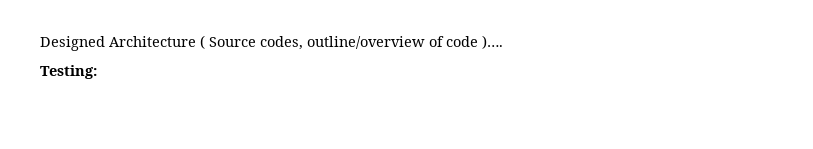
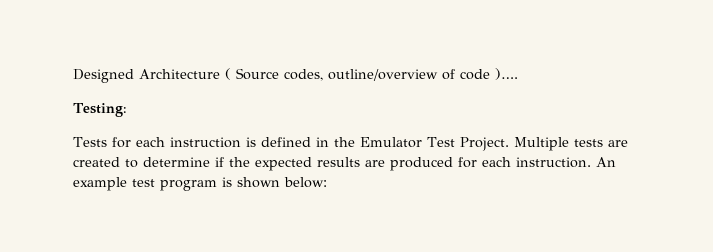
+ Tests for each instruction is defined in the Emulator Test Project. Multiple tests are created to determine if the expected results are produced for each instruction. An example test program is shown below:

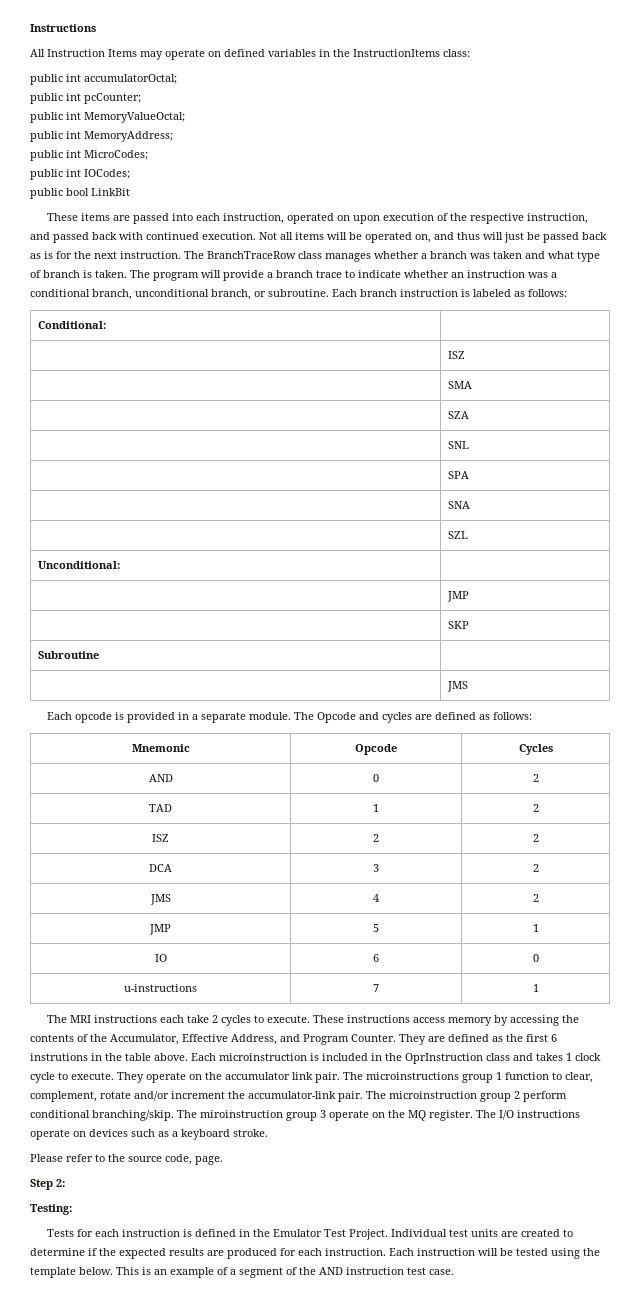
- Designed Architecture ( Source codes, outline/overview of code )….
+ Instructions
+ All Instruction Items may operate on defined variables in the InstructionItems class:
+ public int accumulatorOctal;
+ public int pcCounter;
+ public int MemoryValueOctal;
+ public int MemoryAddress;
+ public int MicroCodes;
+ public int IOCodes;
+ public bool LinkBit
+ These items are passed into each instruction, operated on upon execution of the respective instruction, and passed back with continued execution. Not all items will be operated on, and thus will just be passed back as is for the next instruction. The BranchTraceRow class manages whether a branch was taken and what type of branch is taken. The program will provide a branch trace to indicate whether an instruction was a conditional branch, unconditional branch, or subroutine. Each branch instruction is labeled as follows:
+ Conditional: |
+ | ISZ
+ | SMA
+ | SZA
+ | SNL
+ | SPA
+ | SNA
+ | SZL
+ Unconditional: |
+ | JMP
+ | SKP
+ Subroutine |
+ | JMS
+ Each opcode is provided in a separate module. The Opcode and cycles are defined as follows:
+ Mnemonic | Opcode | Cycles
+ AND | 0 | 2
+ TAD | 1 | 2
+ ISZ | 2 | 2
+ DCA | 3 | 2
+ JMS | 4 | 2
+ JMP | 5 | 1
+ IO | 6 | 0
+ u-instructions | 7 | 1
+ The MRI instructions each take 2 cycles to execute. These instructions access memory by accessing the contents of the Accumulator, Effective Address, and Program Counter. They are defined as the first 6 instrutions in the table above. Each microinstruction is included in the OprInstruction class and takes 1 clock cycle to execute. They operate on the accumulator link pair. The microinstructions group 1 function to clear, complement, rotate and/or increment the accumulator-link pair. The microinstruction group 2 perform conditional branching/skip. The miroinstruction group 3 operate on the MQ register. The I/O instructions operate on devices such as a keyboard stroke.
+ Please refer to the source code, page.
+ Step 2:
- Multiple tests are created to determine if the expected results are produced for each instruction.
+ Individual test units are created to determine if the expected results are produced for each instruction.
- An example test program is shown below:
+ Each instruction will be tested using the template below. This is an example of a segment of the AND instruction test case.

